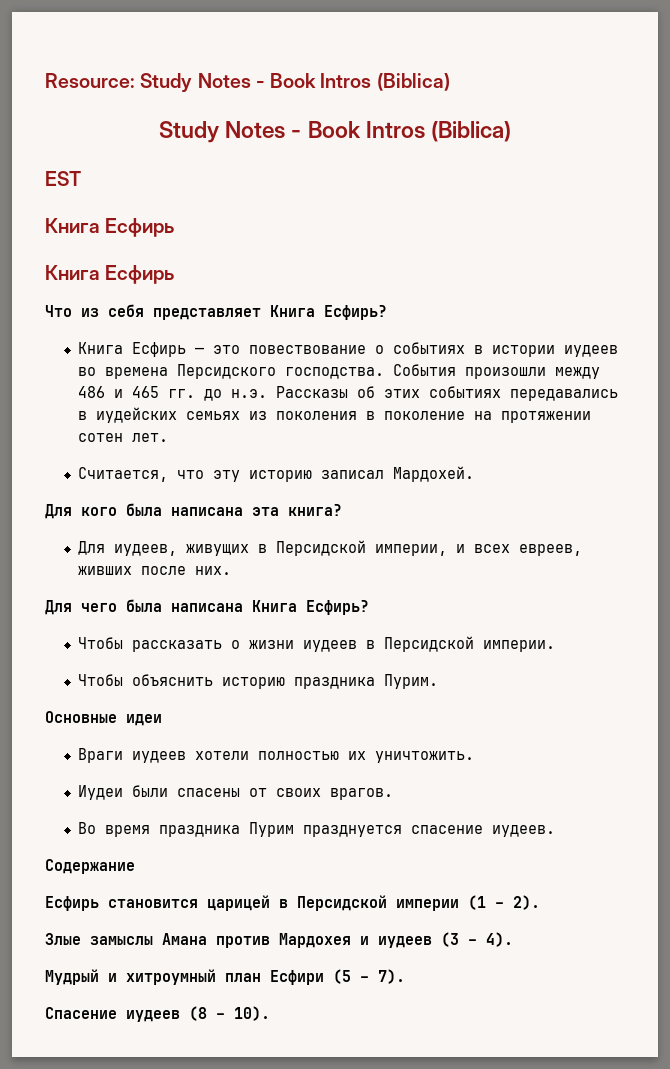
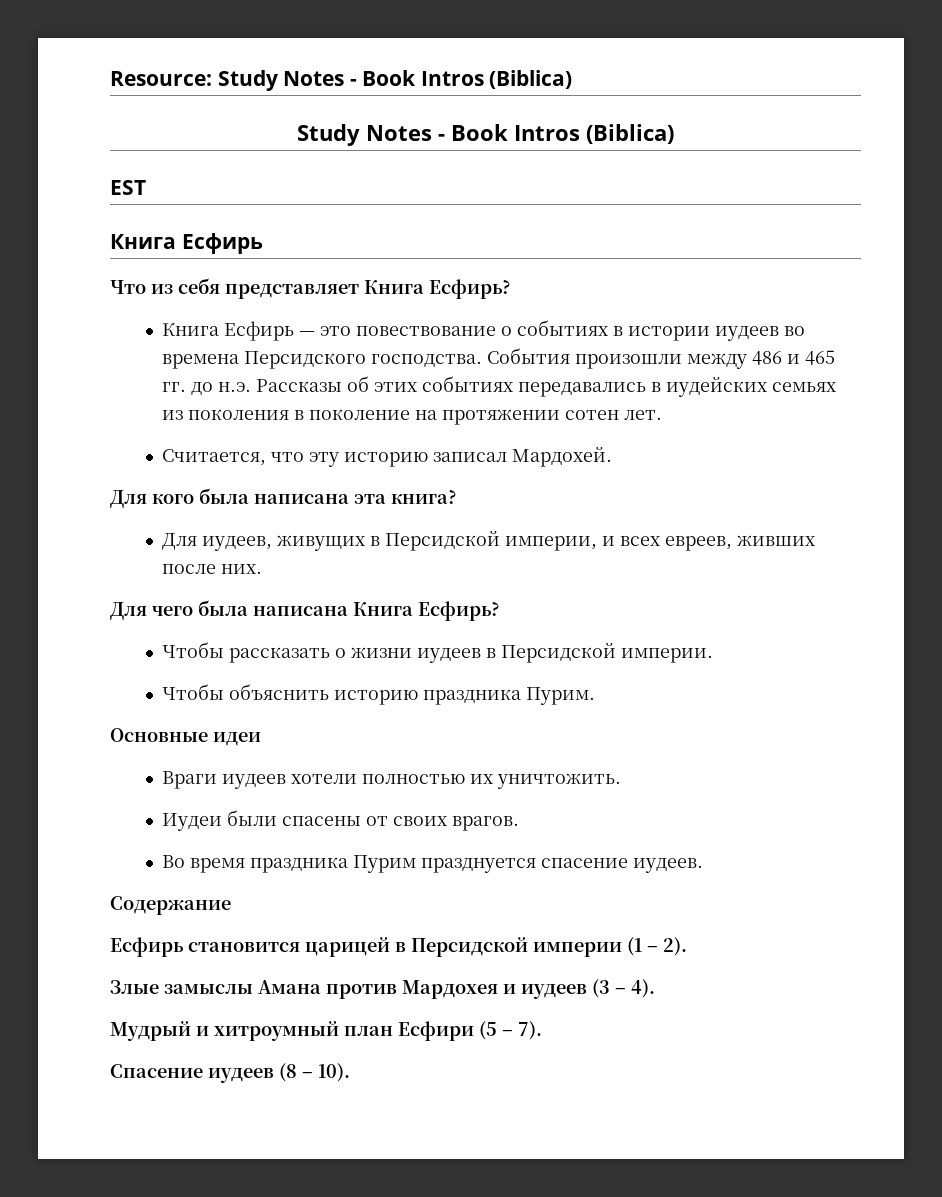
  EST
- Книга Есфирь

